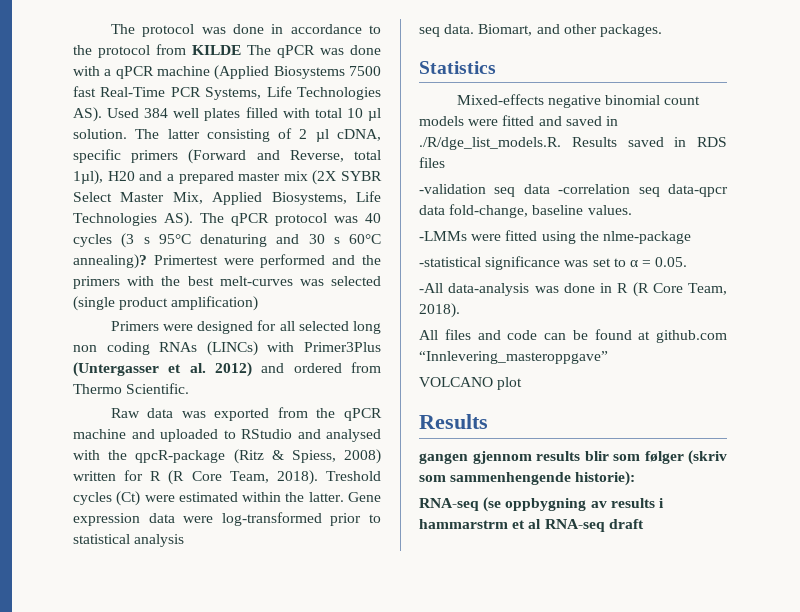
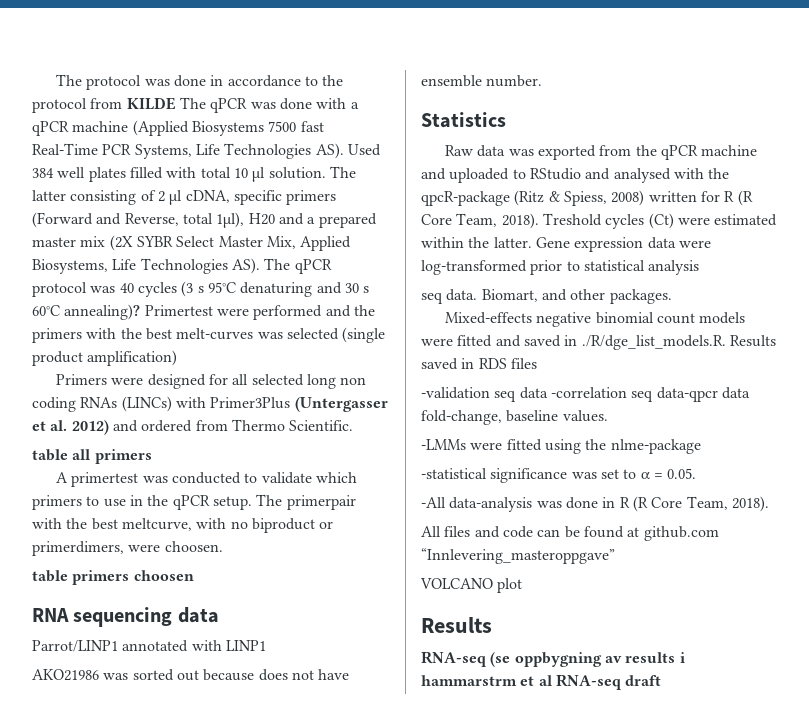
+ table all primers
+ A primertest was conducted to validate which primers to use in the qPCR setup. The primerpair with the best meltcurve, with no biproduct or primerdimers, were choosen.
+ table primers choosen
+ RNA sequencing data
+ Parrot/LINP1 annotated with LINP1
+ AKO21986 was sorted out because does not have ensemble number.
+ Statistics
- Statistics
- gangen gjennom results blir som følger (skriv som sammenhengende historie):

